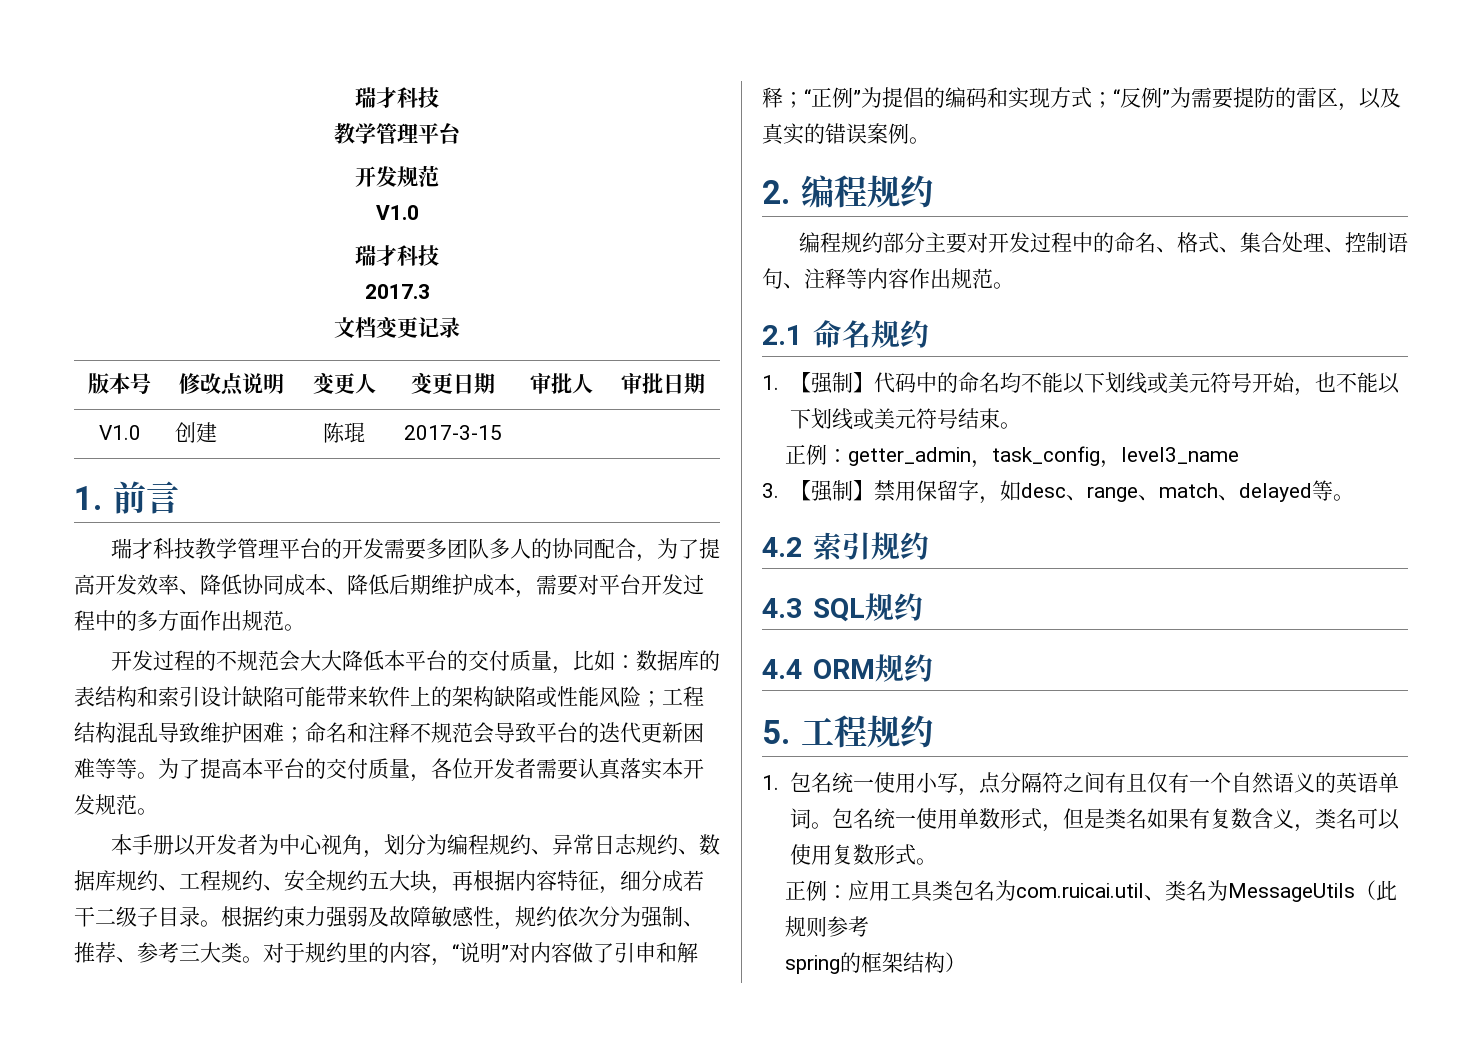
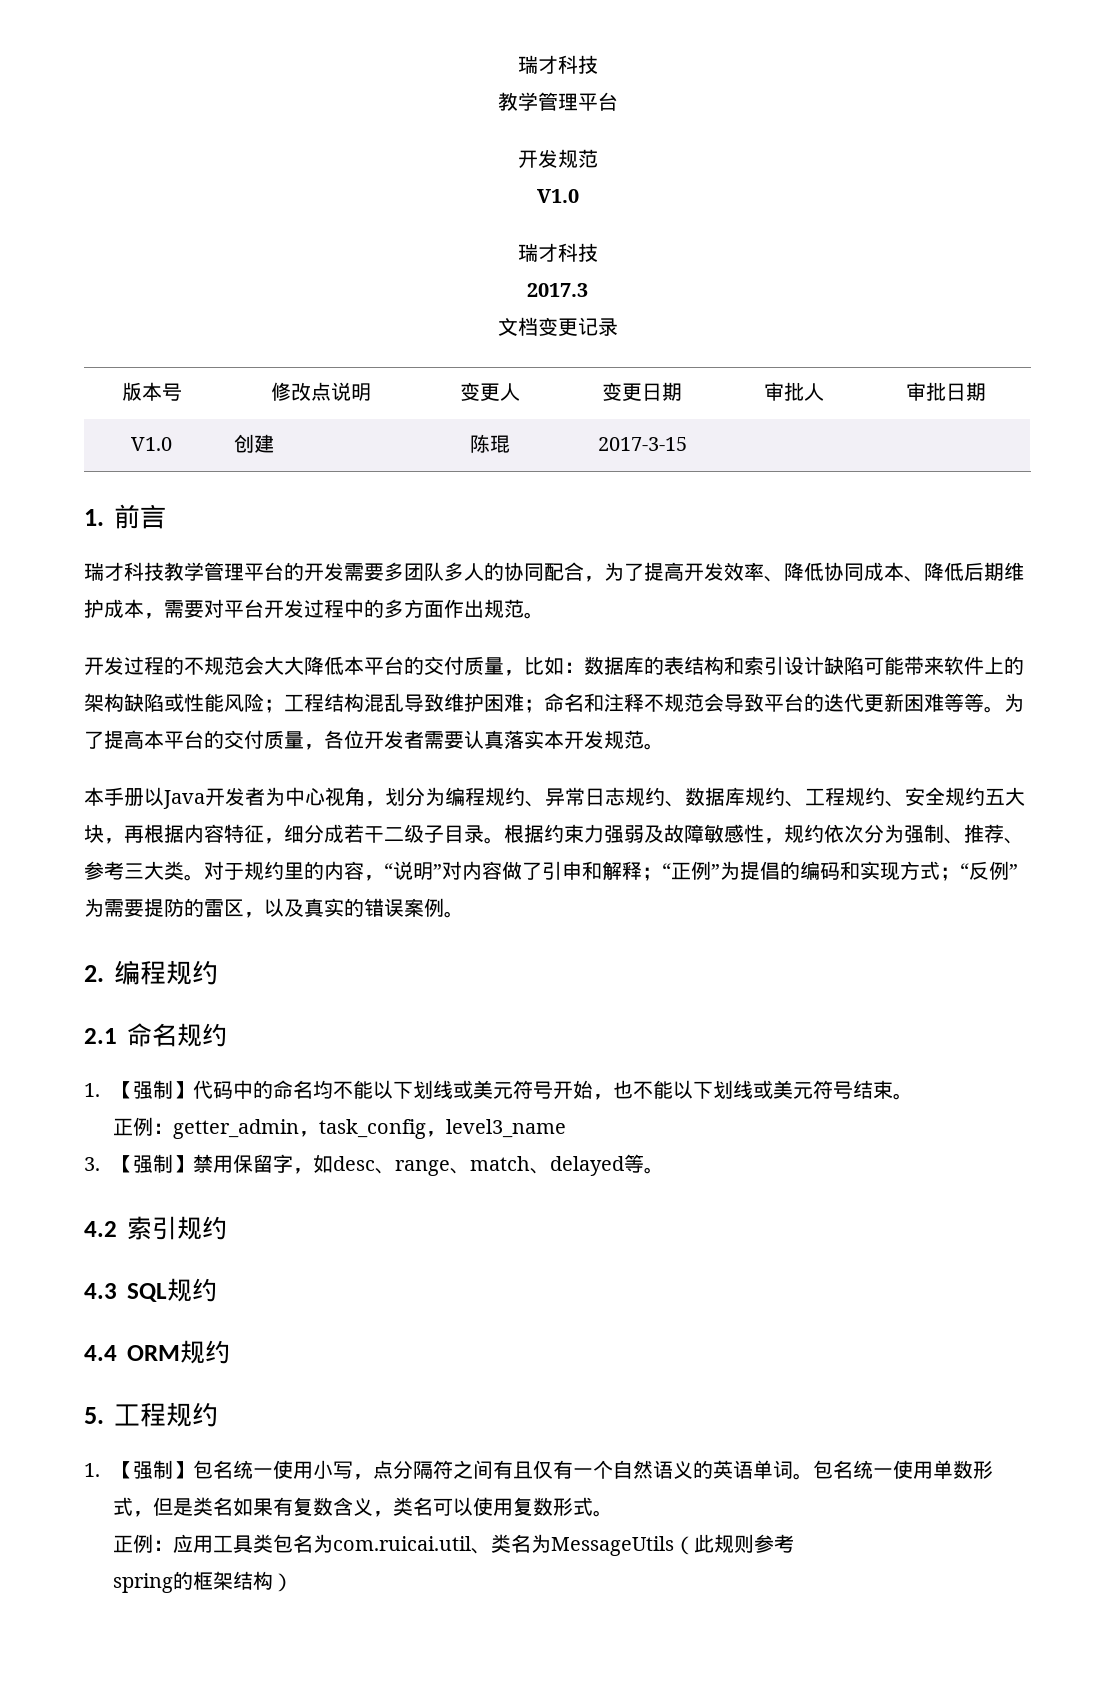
- 本手册以开发者为中心视角，划分为编程规约、异常日志规约、数据库规约、工程规约、安全规约五大块，再根据内容特征，细分成若干二级子目录。
+ 本手册以Java开发者为中心视角，划分为编程规约、异常日志规约、数据库规约、工程规约、安全规约五大块，再根据内容特征，细分成若干二级子目录。
- 编程规约部分主要对开发过程中的命名、格式、集合处理、控制语句、注释等内容作出规范。
- 1.包名统一使用小写，点分隔符之间有且仅有一个自然语义的英语单词。
+ 1.【强制】包名统一使用小写，点分隔符之间有且仅有一个自然语义的英语单词。

